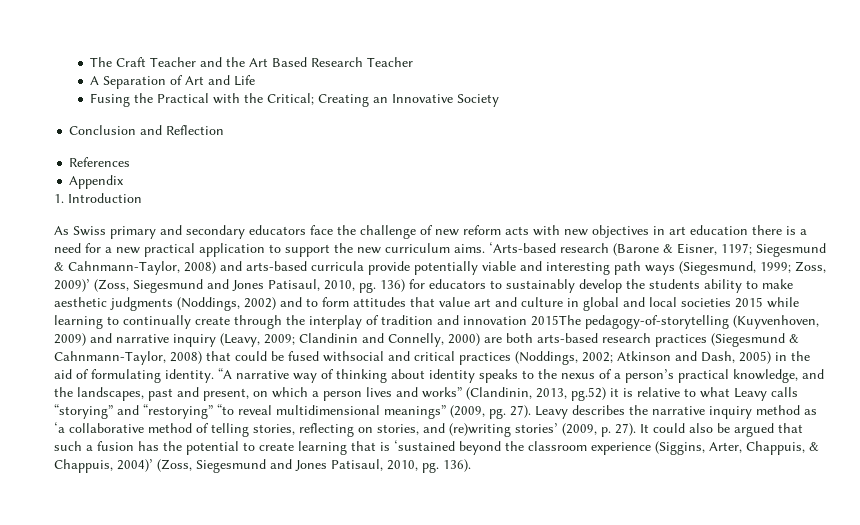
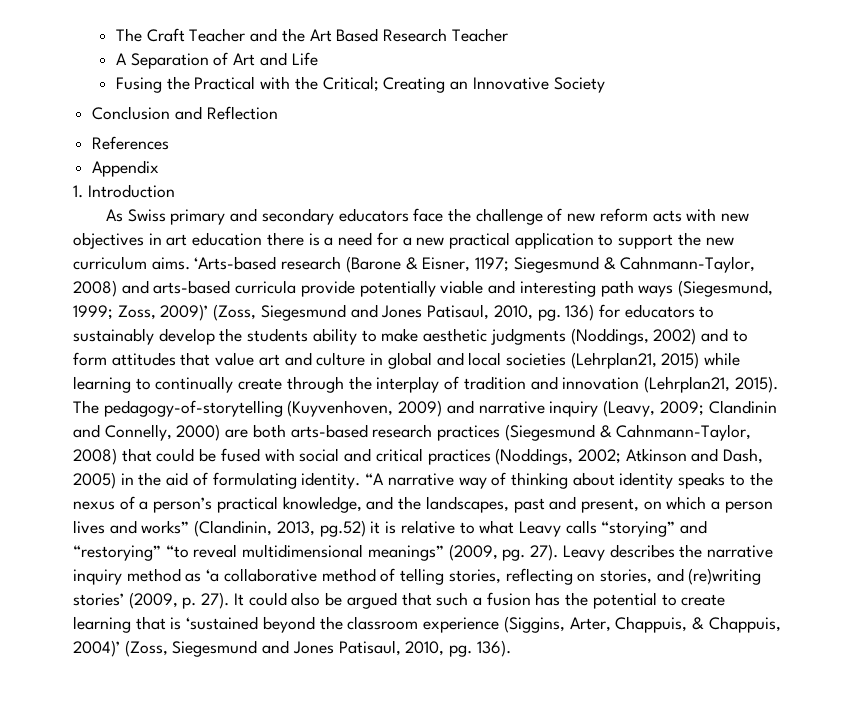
- 136) for educators to sustainably develop the students ability to make aesthetic judgments (Noddings, 2002) and to form attitudes that value art and culture in global and local societies 2015 while learning to continually create through the interplay of tradition and innovation 2015The pedagogy-of-storytelling (Kuyvenhoven, 2009) and narrative inquiry (Leavy, 2009;
+ 136) for educators to sustainably develop the students ability to make aesthetic judgments (Noddings, 2002) and to form attitudes that value art and culture in global and local societies (Lehrplan21, 2015) while learning to continually create through the interplay of tradition and innovation (Lehrplan21, 2015). The pedagogy-of-storytelling (Kuyvenhoven, 2009) and narrative inquiry (Leavy, 2009;
- Clandinin and Connelly, 2000) are both arts-based research practices (Siegesmund & Cahnmann-Taylor, 2008) that could be fused withsocial and critical practices (Noddings, 2002;
+ Clandinin and Connelly, 2000) are both arts-based research practices (Siegesmund & Cahnmann-Taylor, 2008) that could be fused with social and critical practices (Noddings, 2002;

